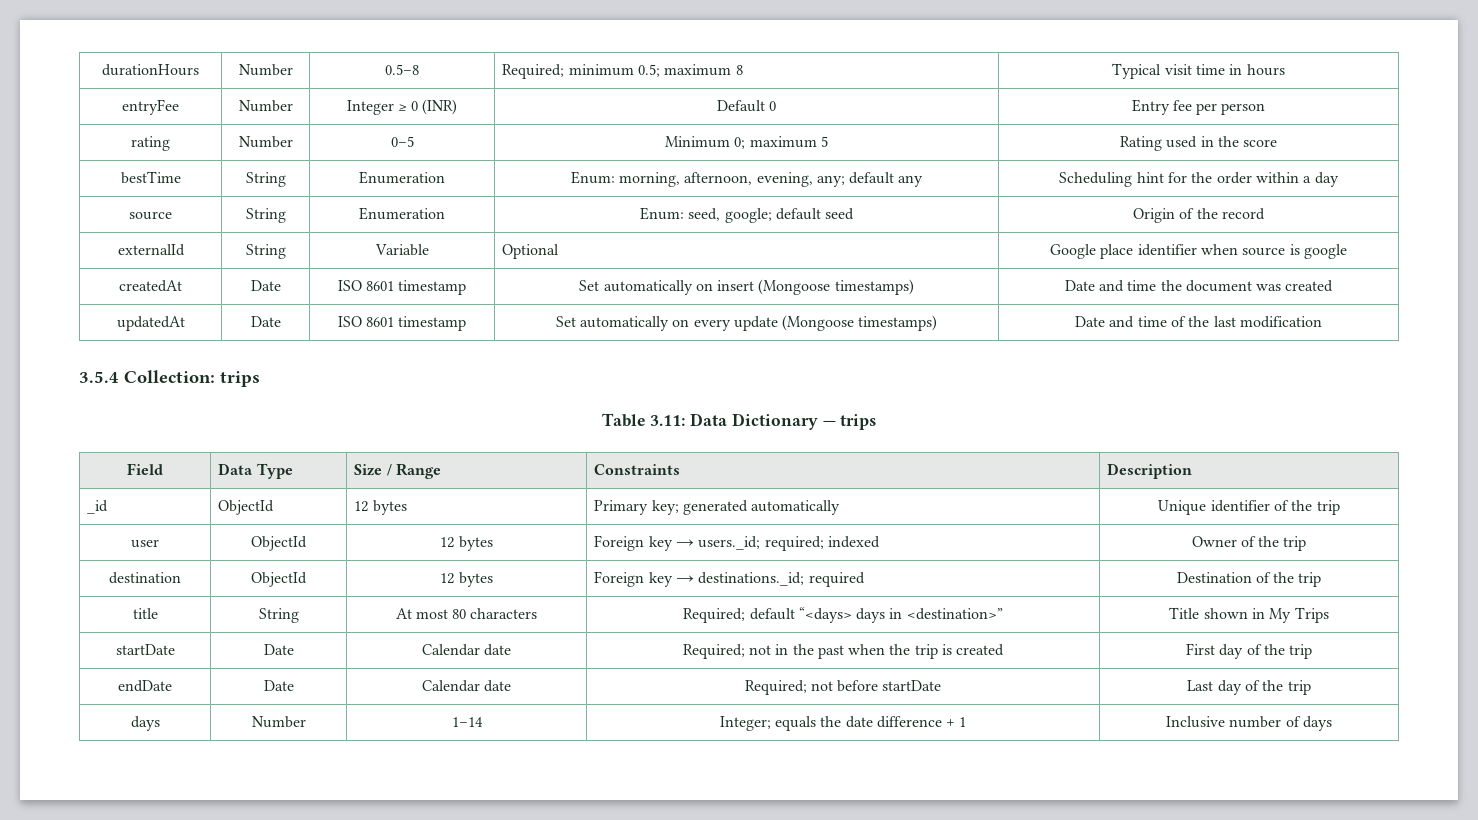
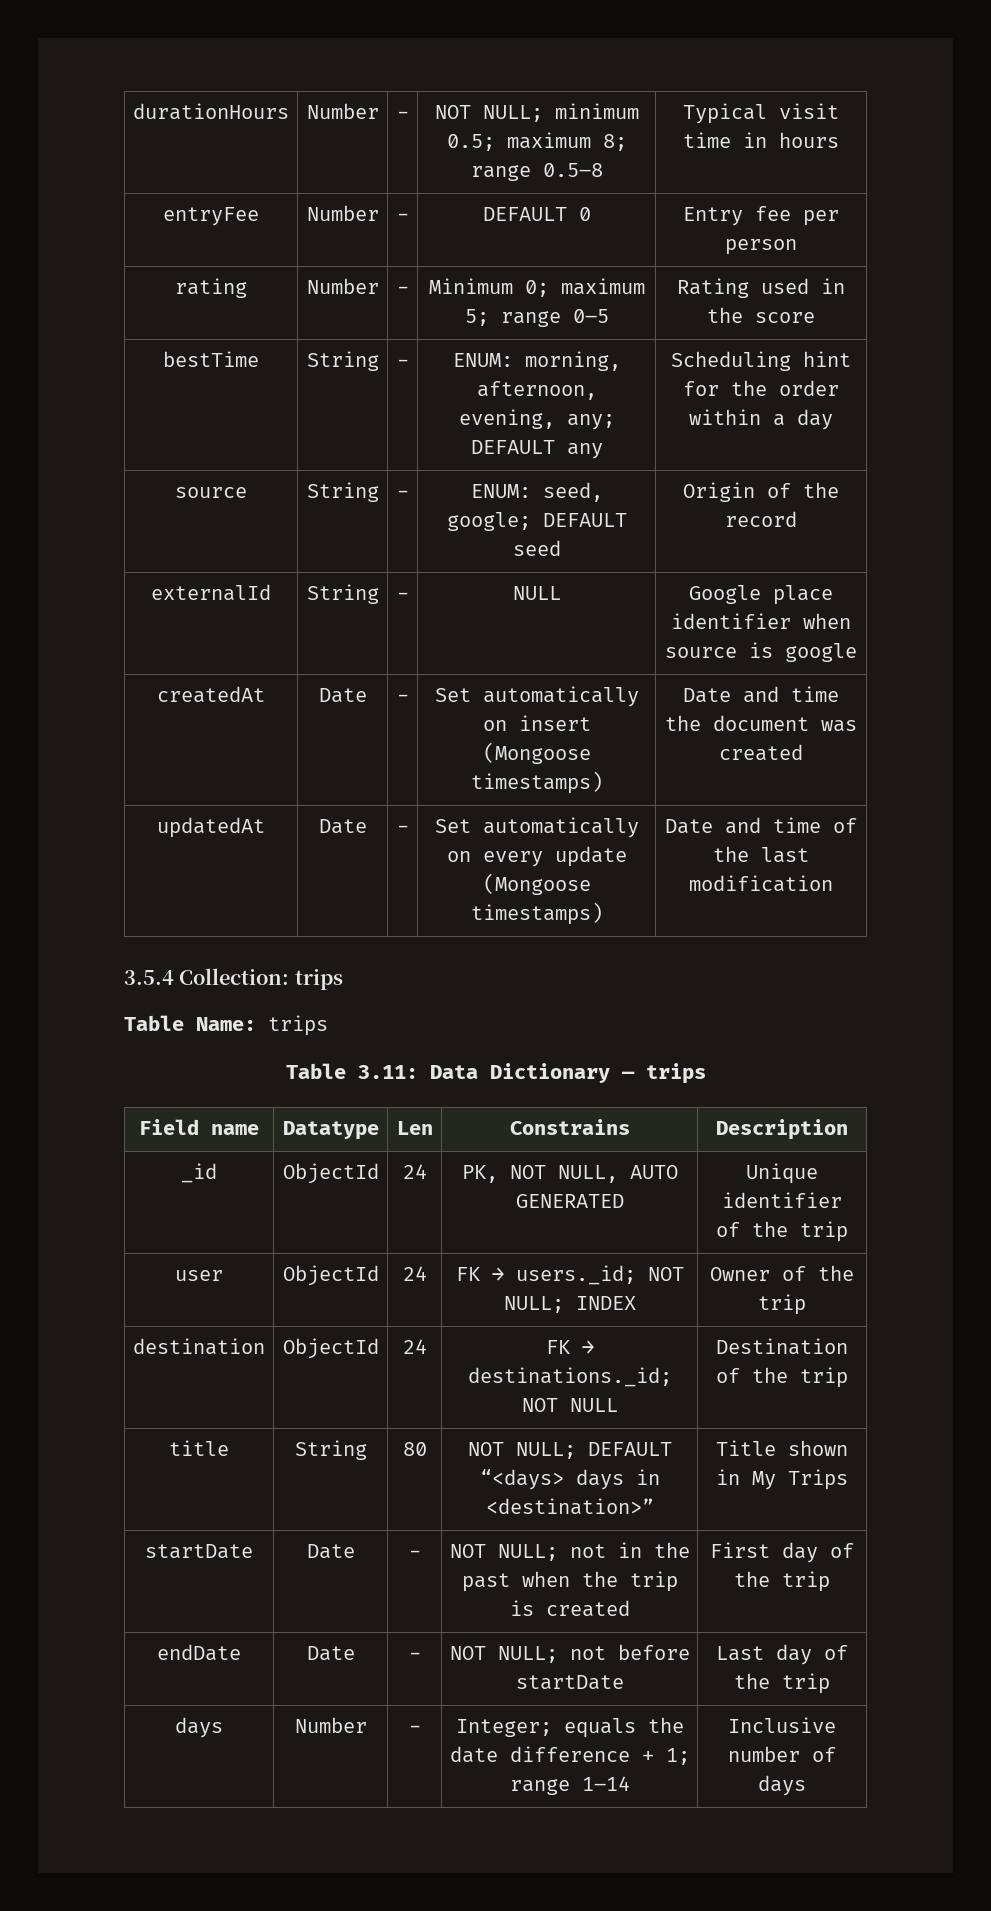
- durationHours | Number | 0.5–8 | Required; minimum 0.5; maximum 8 | Typical visit time in hours
+ durationHours | Number | - | NOT NULL; minimum 0.5; maximum 8; range 0.5–8 | Typical visit time in hours
- entryFee | Number | Integer ≥ 0 (INR) | Default 0 | Entry fee per person
+ entryFee | Number | - | DEFAULT 0 | Entry fee per person
- rating | Number | 0–5 | Minimum 0; maximum 5 | Rating used in the score
+ rating | Number | - | Minimum 0; maximum 5; range 0–5 | Rating used in the score
- bestTime | String | Enumeration | Enum: morning, afternoon, evening, any; default any | Scheduling hint for the order within a day
+ bestTime | String | - | ENUM: morning, afternoon, evening, any; DEFAULT any | Scheduling hint for the order within a day
- source | String | Enumeration | Enum: seed, google; default seed | Origin of the record
+ source | String | - | ENUM: seed, google; DEFAULT seed | Origin of the record
- externalId | String | Variable | Optional | Google place identifier when source is google
+ externalId | String | - | NULL | Google place identifier when source is google
- createdAt | Date | ISO 8601 timestamp | Set automatically on insert (Mongoose timestamps) | Date and time the document was created
+ createdAt | Date | - | Set automatically on insert (Mongoose timestamps) | Date and time the document was created
- updatedAt | Date | ISO 8601 timestamp | Set automatically on every update (Mongoose timestamps) | Date and time of the last modification
+ updatedAt | Date | - | Set automatically on every update (Mongoose timestamps) | Date and time of the last modification
+ Table Name: trips
- Field | Data Type | Size / Range | Constraints | Description
- _id | ObjectId | 12 bytes | Primary key; generated automatically | Unique identifier of the trip
+ Field name | Datatype | Len | Constrains | Description
+ _id | ObjectId | 24 | PK, NOT NULL, AUTO GENERATED | Unique identifier of the trip
- user | ObjectId | 12 bytes | Foreign key → users._id; required; indexed | Owner of the trip
+ user | ObjectId | 24 | FK → users._id; NOT NULL; INDEX | Owner of the trip
- destination | ObjectId | 12 bytes | Foreign key → destinations._id; required | Destination of the trip
+ destination | ObjectId | 24 | FK → destinations._id; NOT NULL | Destination of the trip
- title | String | At most 80 characters | Required; default “<days> days in <destination>” | Title shown in My Trips
+ title | String | 80 | NOT NULL; DEFAULT “<days> days in <destination>” | Title shown in My Trips
- startDate | Date | Calendar date | Required; not in the past when the trip is created | First day of the trip
+ startDate | Date | - | NOT NULL; not in the past when the trip is created | First day of the trip
- endDate | Date | Calendar date | Required; not before startDate | Last day of the trip
+ endDate | Date | - | NOT NULL; not before startDate | Last day of the trip
- days | Number | 1–14 | Integer; equals the date difference + 1 | Inclusive number of days
+ days | Number | - | Integer; equals the date difference + 1; range 1–14 | Inclusive number of days

